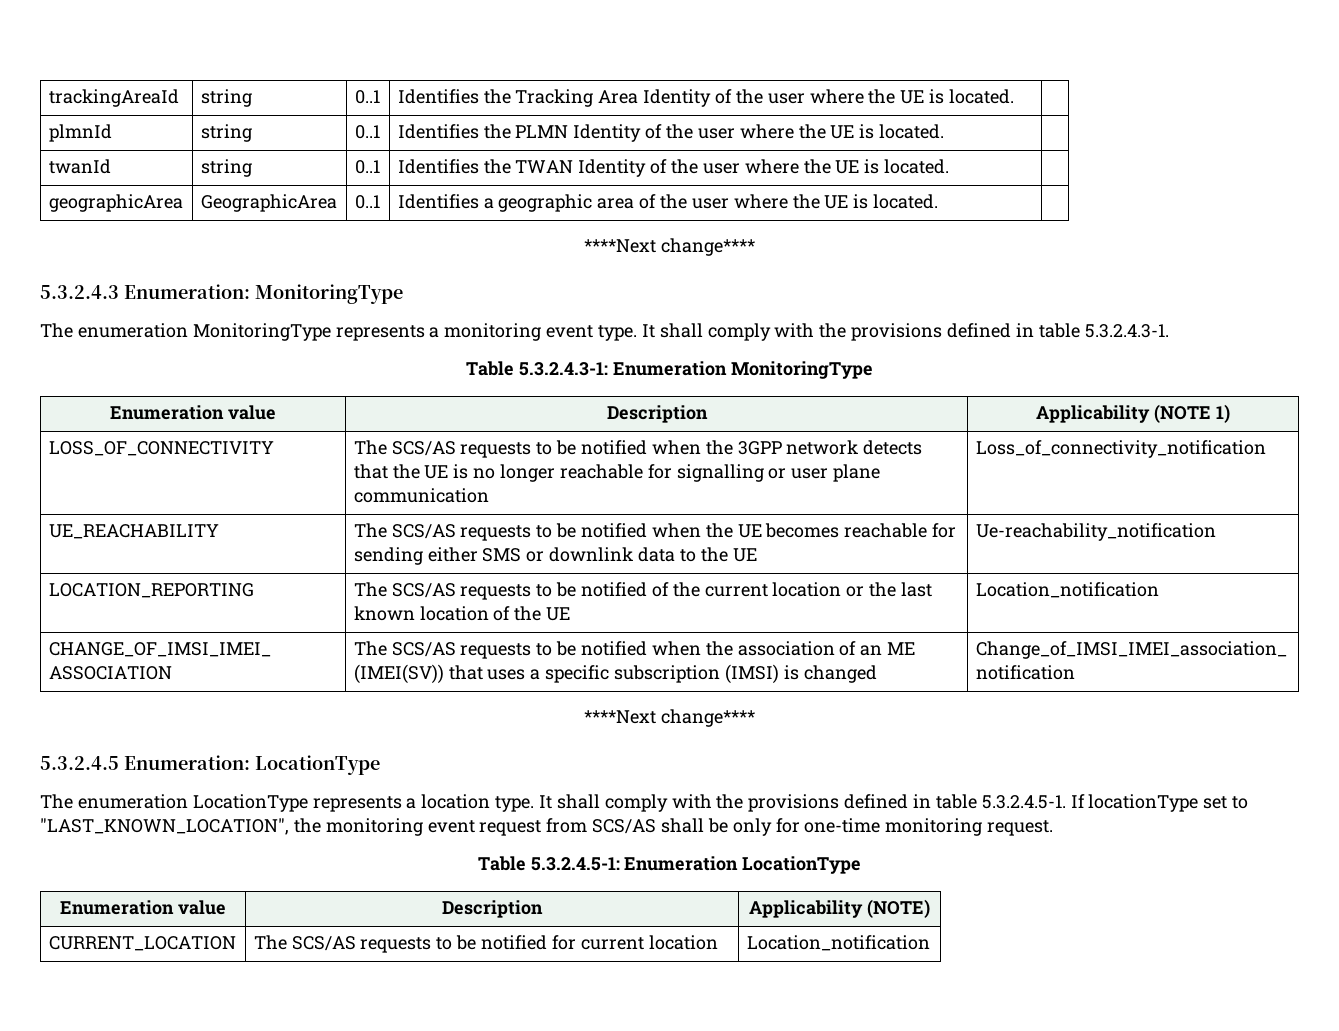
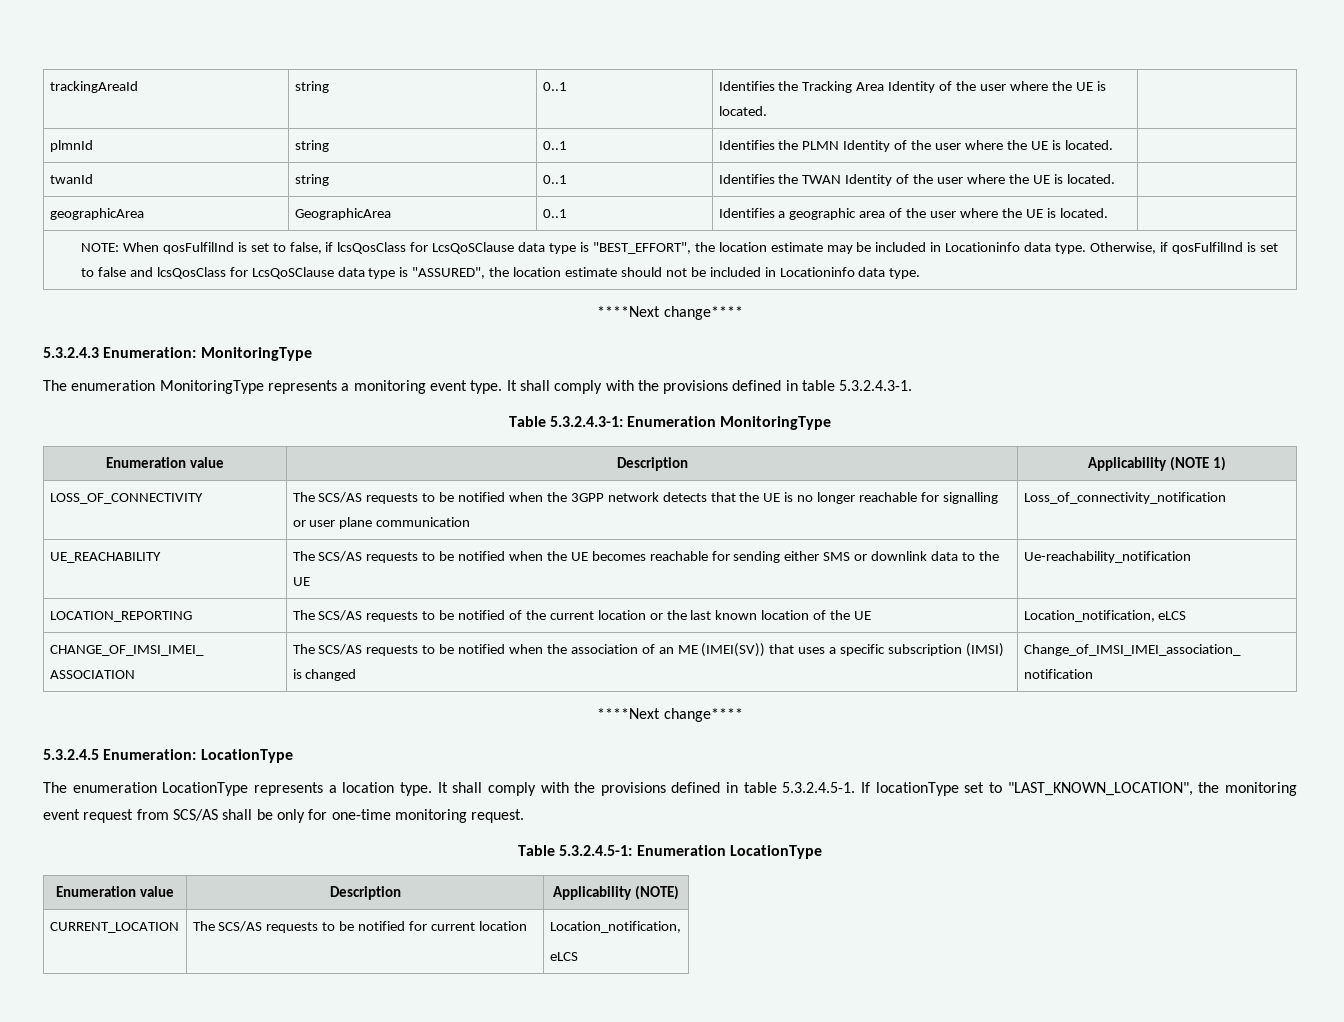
+ NOTE: When qosFulfilInd is set to false, if lcsQosClass for LcsQoSClause data type is "BEST_EFFORT", the location estimate may be included in Locationinfo data type. Otherwise, if qosFulfilInd is set to false and lcsQosClass for LcsQoSClause data type is "ASSURED", the location estimate should not be included in Locationinfo data type.
- LOCATION_REPORTING | The SCS/AS requests to be notified of the current location or the last known location of the UE | Location_notification
+ LOCATION_REPORTING | The SCS/AS requests to be notified of the current location or the last known location of the UE | Location_notification, eLCS
- CURRENT_LOCATION | The SCS/AS requests to be notified for current location | Location_notification
+ CURRENT_LOCATION | The SCS/AS requests to be notified for current location | Location_notification,
+ eLCS

